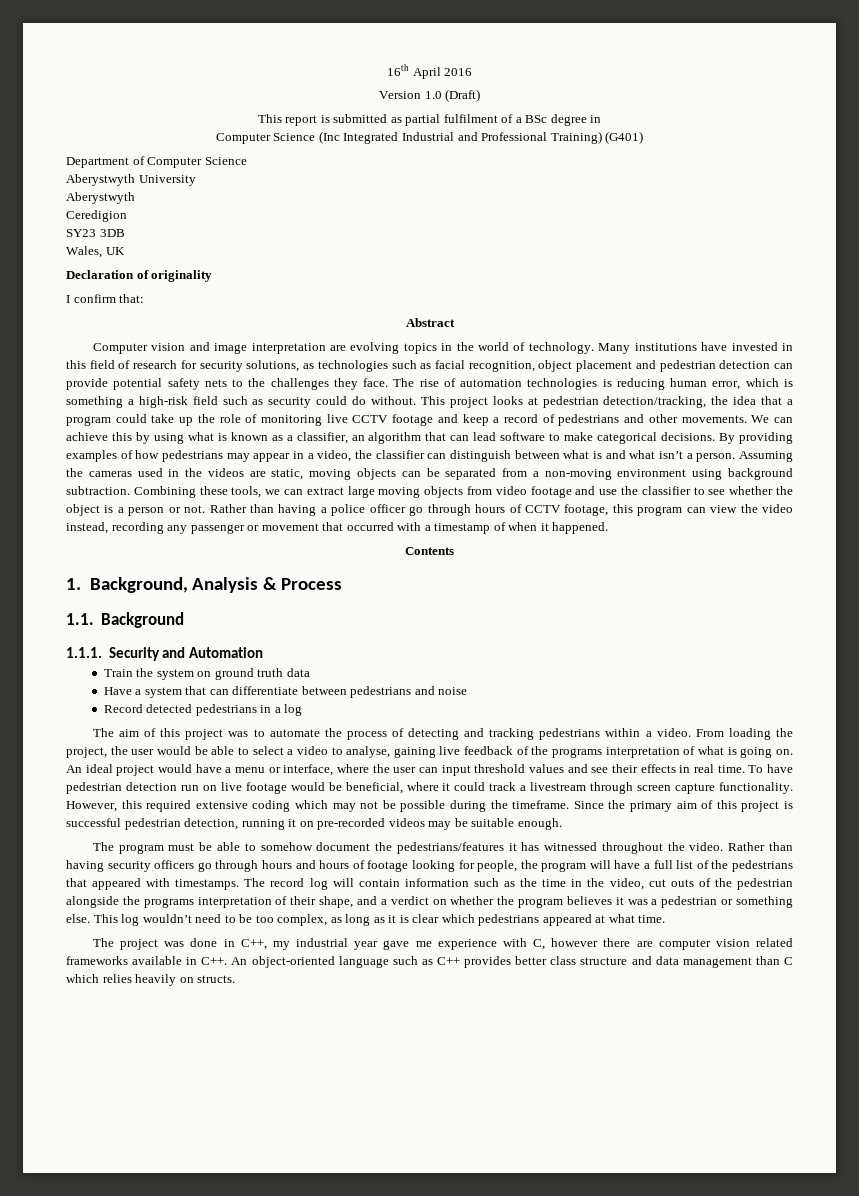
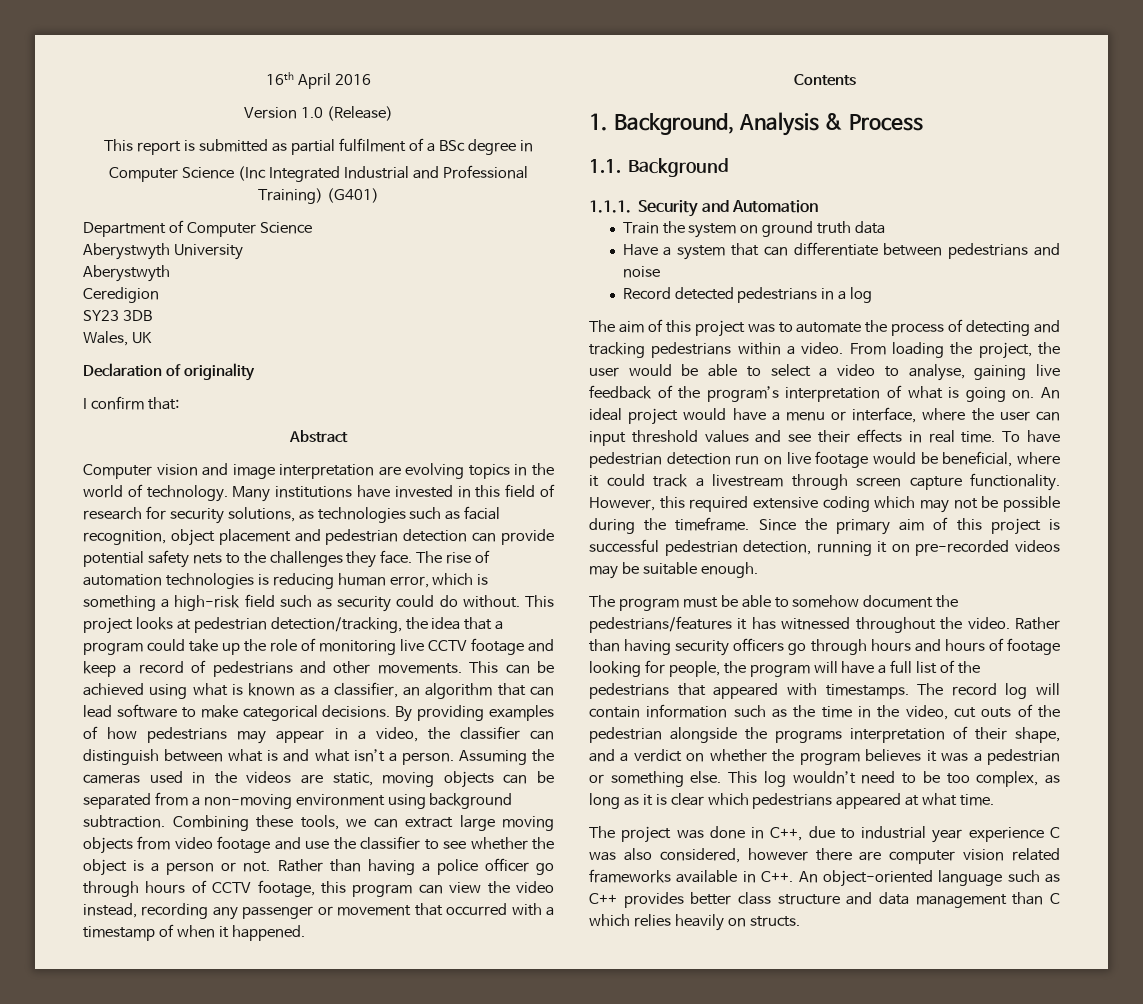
- Version 1.0 (Draft)
+ Version 1.0 (Release)
- We can achieve this by using what is known as a classifier, an algorithm that can lead software to make categorical decisions.
+ This can be achieved using what is known as a classifier, an algorithm that can lead software to make categorical decisions.
- From loading the project, the user would be able to select a video to analyse, gaining live feedback of the programs interpretation of what is going on.
+ From loading the project, the user would be able to select a video to analyse, gaining live feedback of the program’s interpretation of what is going on.
- The project was done in C++, my industrial year gave me experience with C, however there are computer vision related frameworks available in C++. An object-oriented language such as C++ provides better class structure and data management than C which relies heavily on structs.
+ The project was done in C++, due to industrial year experience C was also considered, however there are computer vision related frameworks available in C++. An object-oriented language such as C++ provides better class structure and data management than C which relies heavily on structs.

